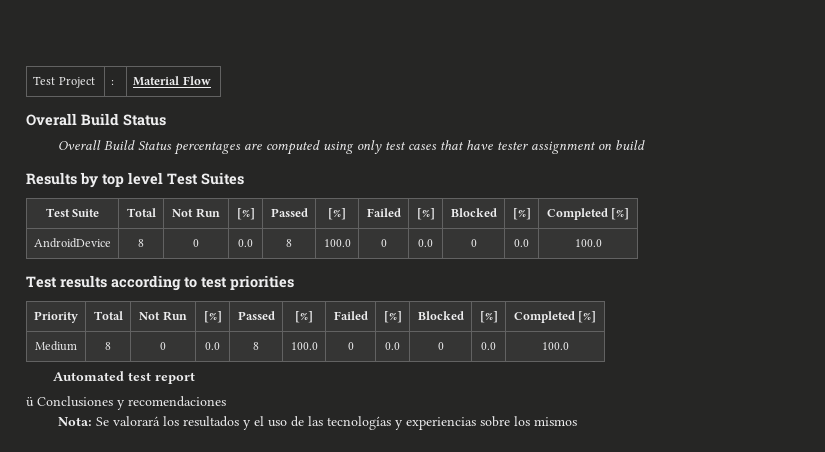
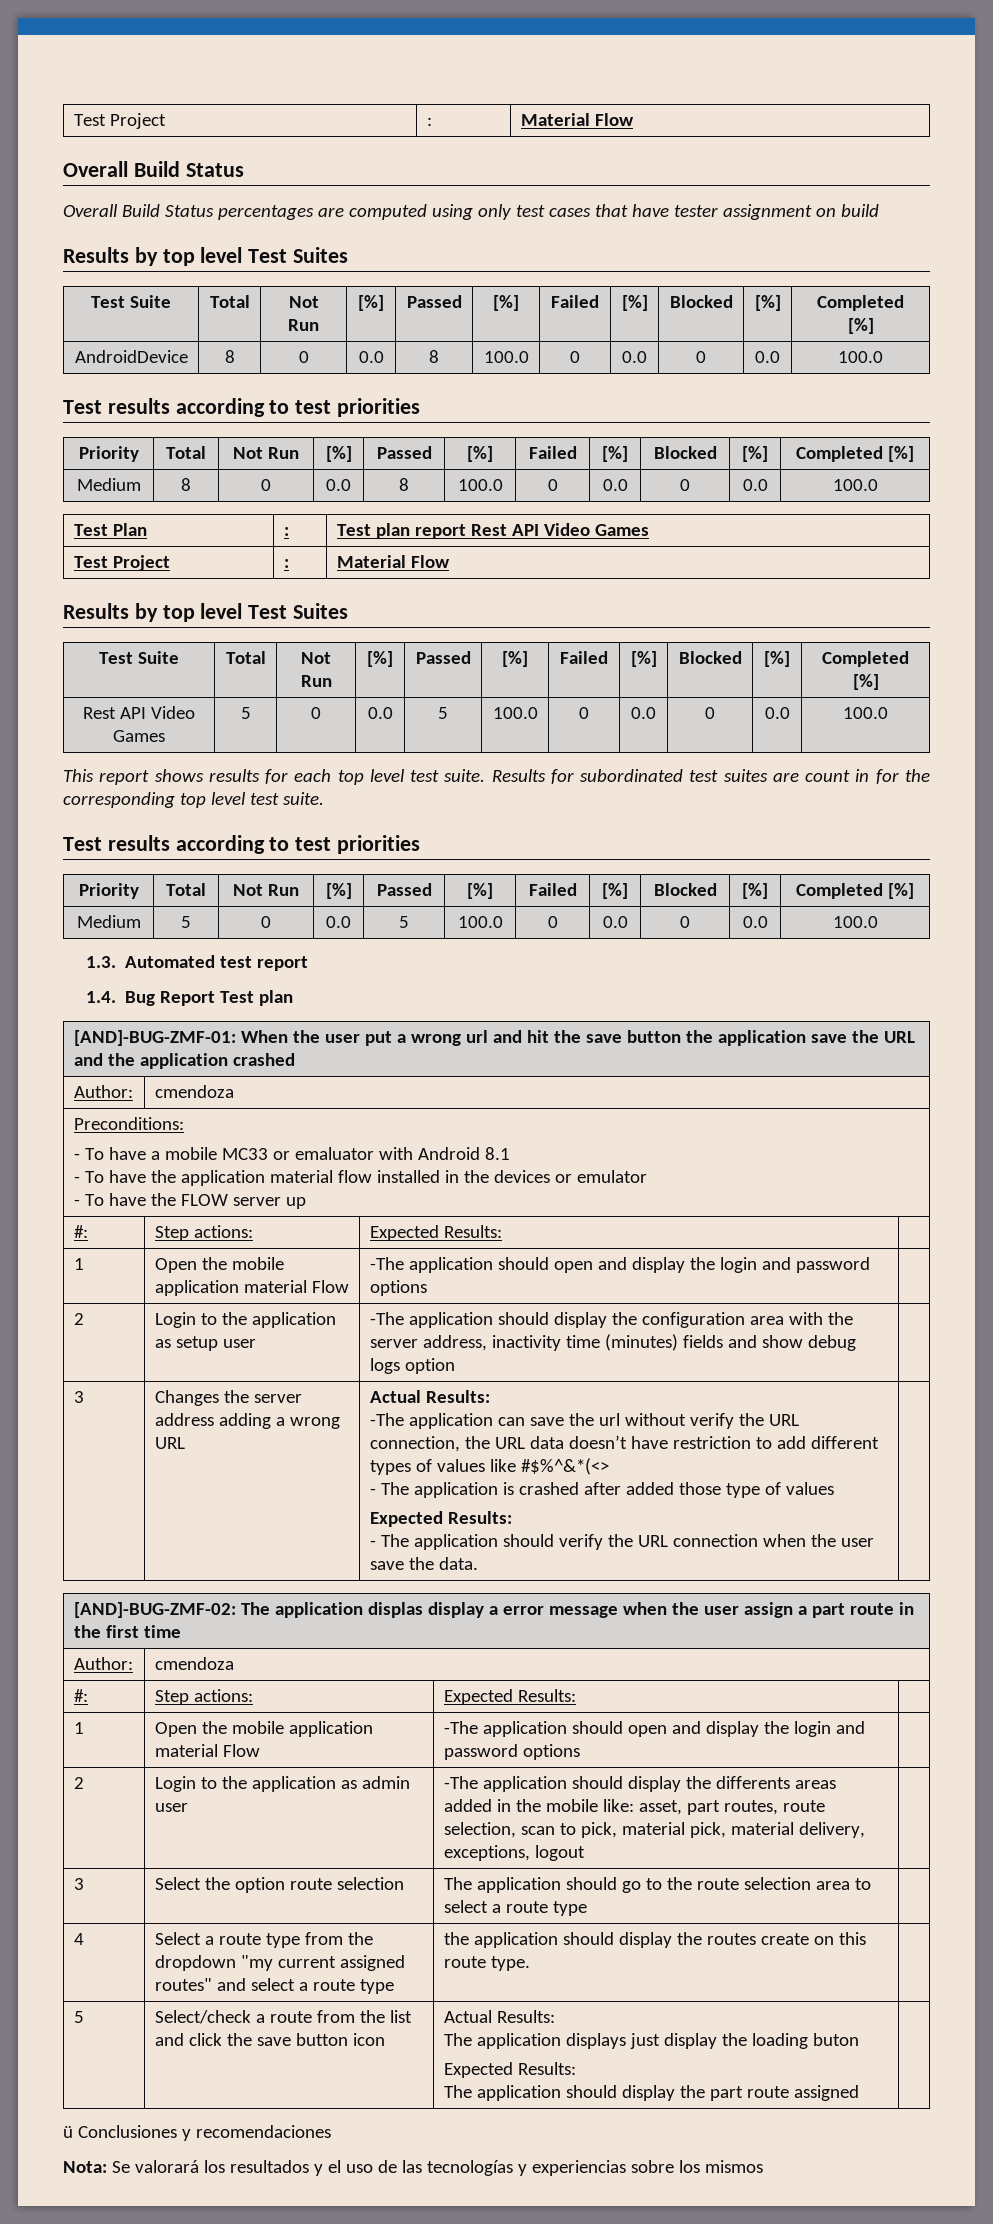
- Automated test report
+ Test Plan | : | Test plan report Rest API Video Games
+ Test Project | : | Material Flow
+ Results by top level Test Suites
+ Test Suite | Total | Not Run | [%] | Passed | [%] | Failed | [%] | Blocked | [%] | Completed [%]
+ Rest API Video Games | 5 | 0 | 0.0 | 5 | 100.0 | 0 | 0.0 | 0 | 0.0 | 100.0
+ This report shows results for each top level test suite. Results for subordinated test suites are count in for the corresponding top level test suite.
+ Test results according to test priorities
+ Priority | Total | Not Run | [%] | Passed | [%] | Failed | [%] | Blocked | [%] | Completed [%]
+ Medium | 5 | 0 | 0.0 | 5 | 100.0 | 0 | 0.0 | 0 | 0.0 | 100.0
+ 1.3. Automated test report
+ 1.4. Bug Report Test plan
+ [AND]-BUG-ZMF-01: When the user put a wrong url and hit the save button the application save the URL and the application crashed
+ Author: | cmendoza
+ Preconditions:
+ - To have a mobile MC33 or emaluator with Android 8.1
+ - To have the application material flow installed in the devices or emulator
+ - To have the FLOW server up
+ #: | Step actions: | Expected Results: |
+ 1 | Open the mobile application material Flow | -The application should open and display the login and password options |
+ 2 | Login to the application as setup user | -The application should display the configuration area with the server address, inactivity time (minutes) fields and show debug logs option |
+ 3 | Changes the server address adding a wrong URL | Actual Results:
+ -The application can save the url without verify the URL connection, the URL data doesn’t have restriction to add different types of values like #$%^&*(<>
+ - The application is crashed after added those type of values
+ Expected Results:
+ - The application should verify the URL connection when the user save the data. |
+ [AND]-BUG-ZMF-02: The application displas display a error message when the user assign a part route in the first time
+ Author: | cmendoza
+ #: | Step actions: | Expected Results: |
+ 1 | Open the mobile application material Flow | -The application should open and display the login and password options |
+ 2 | Login to the application as admin user | -The application should display the differents areas added in the mobile like: asset, part routes, route selection, scan to pick, material pick, material delivery, exceptions, logout |
+ 3 | Select the option route selection | The application should go to the route selection area to select a route type |
+ 4 | Select a route type from the dropdown "my current assigned routes" and select a route type | the application should display the routes create on this route type. |
+ 5 | Select/check a route from the list and click the save button icon | Actual Results:
+ The application displays just display the loading buton
+ Expected Results:
+ The application should display the part route assigned |

